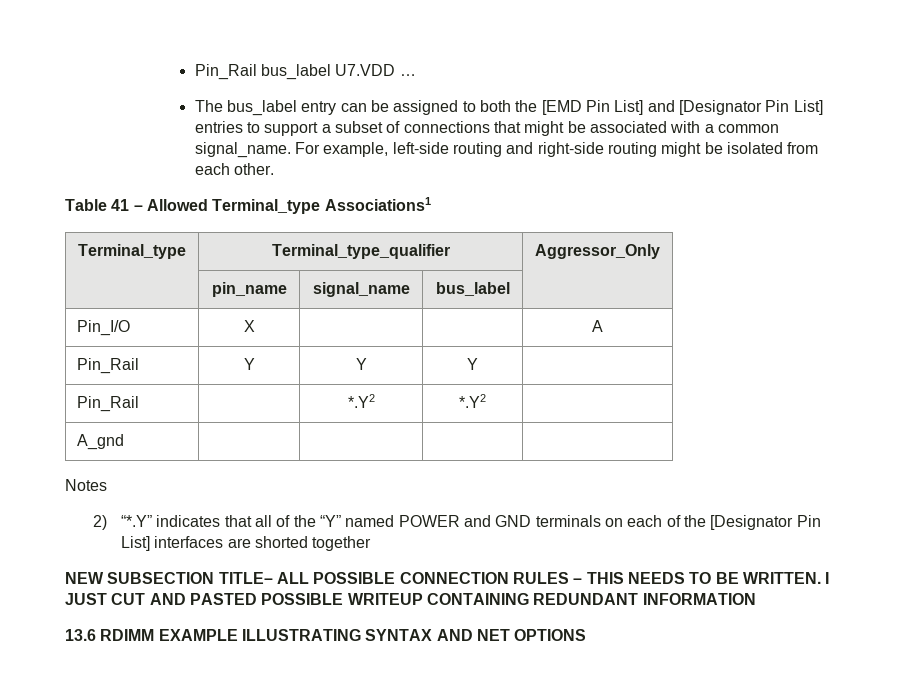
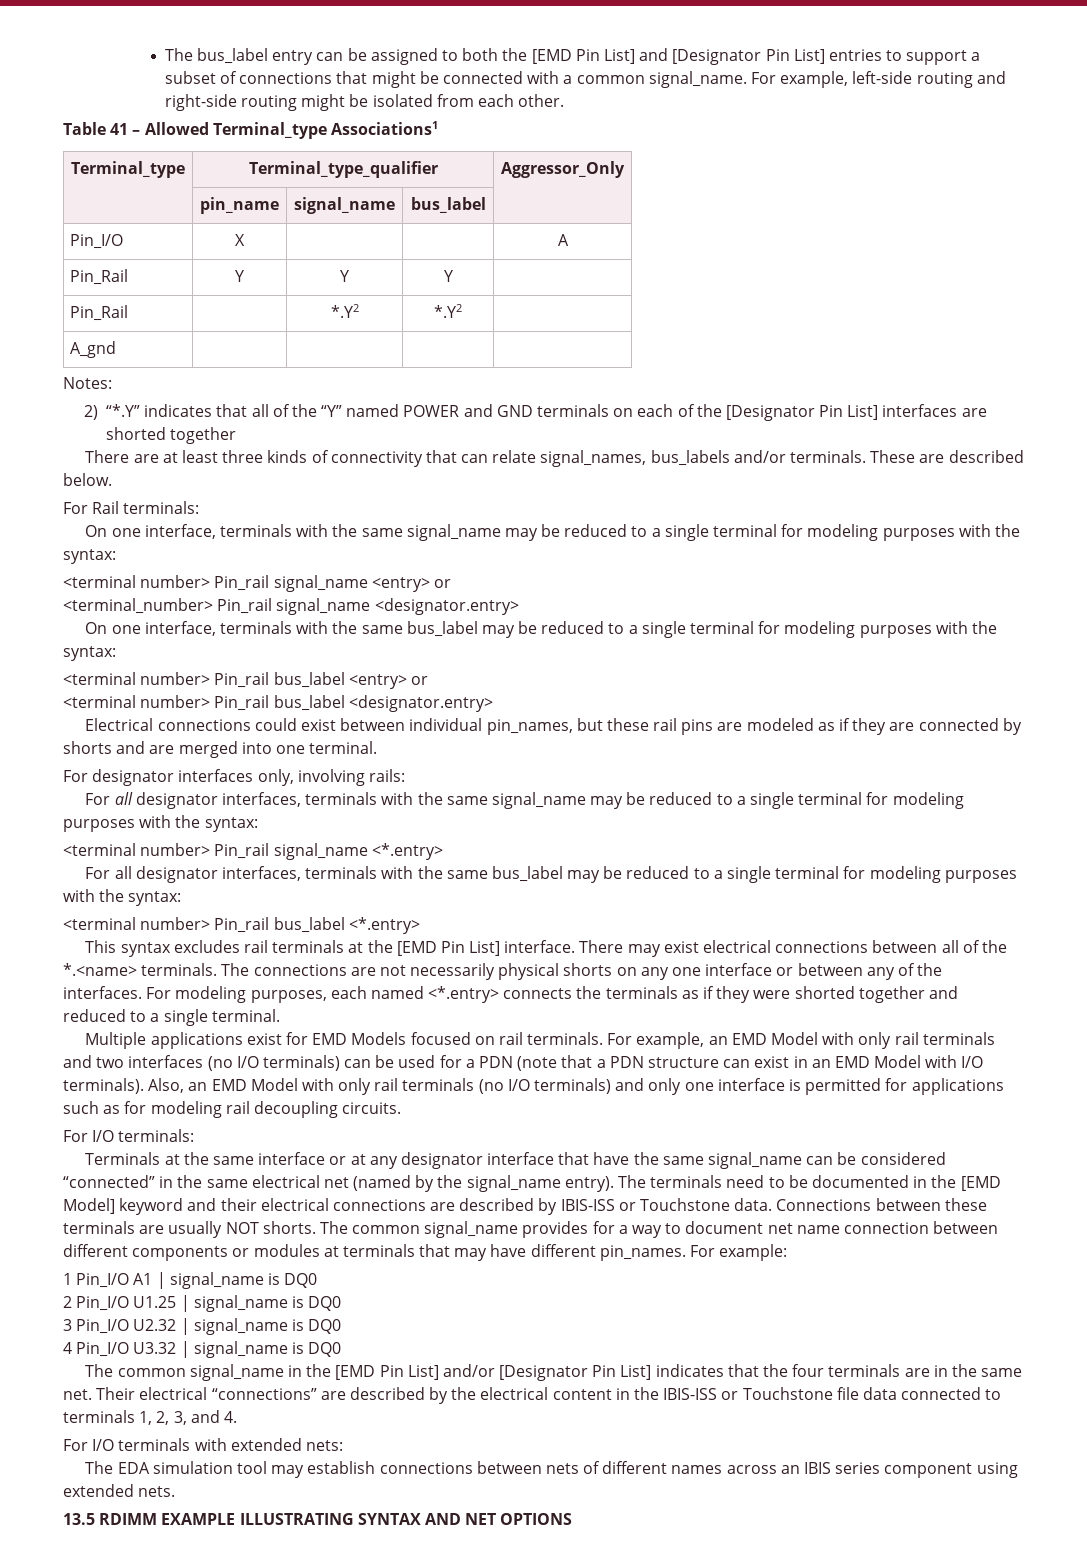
- Pin_Rail bus_label U7.VDD …
- The bus_label entry can be assigned to both the [EMD Pin List] and [Designator Pin List] entries to support a subset of connections that might be associated with a common signal_name.
+ The bus_label entry can be assigned to both the [EMD Pin List] and [Designator Pin List] entries to support a subset of connections that might be connected with a common signal_name.
- Notes
+ Notes:
- NEW SUBSECTION TITLE– ALL POSSIBLE CONNECTION RULES – THIS NEEDS TO BE WRITTEN. I JUST CUT AND PASTED POSSIBLE WRITEUP CONTAINING REDUNDANT INFORMATION
- 13.6 RDIMM EXAMPLE ILLUSTRATING SYNTAX AND NET OPTIONS
+ There are at least three kinds of connectivity that can relate signal_names, bus_labels and/or terminals. These are described below.
+ For Rail terminals:
+ On one interface, terminals with the same signal_name may be reduced to a single terminal for modeling purposes with the syntax:
+ <terminal number> Pin_rail signal_name <entry> or
+ <terminal_number> Pin_rail signal_name <designator.entry>
+ On one interface, terminals with the same bus_label may be reduced to a single terminal for modeling purposes with the syntax:
+ <terminal number> Pin_rail bus_label <entry> or
+ <terminal number> Pin_rail bus_label <designator.entry>
+ Electrical connections could exist between individual pin_names, but these rail pins are modeled as if they are connected by shorts and are merged into one terminal.
+ For designator interfaces only, involving rails:
+ For all designator interfaces, terminals with the same signal_name may be reduced to a single terminal for modeling purposes with the syntax:
+ <terminal number> Pin_rail signal_name <*.entry>
+ For all designator interfaces, terminals with the same bus_label may be reduced to a single terminal for modeling purposes with the syntax:
+ <terminal number> Pin_rail bus_label <*.entry>
+ This syntax excludes rail terminals at the [EMD Pin List] interface. There may exist electrical connections between all of the *.<name> terminals. The connections are not necessarily physical shorts on any one interface or between any of the interfaces. For modeling purposes, each named <*.entry> connects the terminals as if they were shorted together and reduced to a single terminal.
+ Multiple applications exist for EMD Models focused on rail terminals. For example, an EMD Model with only rail terminals and two interfaces (no I/O terminals) can be used for a PDN (note that a PDN structure can exist in an EMD Model with I/O terminals). Also, an EMD Model with only rail terminals (no I/O terminals) and only one interface is permitted for applications such as for modeling rail decoupling circuits.
+ For I/O terminals:
+ Terminals at the same interface or at any designator interface that have the same signal_name can be considered “connected” in the same electrical net (named by the signal_name entry). The terminals need to be documented in the [EMD Model] keyword and their electrical connections are described by IBIS-ISS or Touchstone data. Connections between these terminals are usually NOT shorts. The common signal_name provides for a way to document net name connection between different components or modules at terminals that may have different pin_names. For example:
+ 1 Pin_I/O A1 | signal_name is DQ0
+ 2 Pin_I/O U1.25 | signal_name is DQ0
+ 3 Pin_I/O U2.32 | signal_name is DQ0
+ 4 Pin_I/O U3.32 | signal_name is DQ0
+ The common signal_name in the [EMD Pin List] and/or [Designator Pin List] indicates that the four terminals are in the same net. Their electrical “connections” are described by the electrical content in the IBIS-ISS or Touchstone file data connected to terminals 1, 2, 3, and 4.
+ For I/O terminals with extended nets:
+ The EDA simulation tool may establish connections between nets of different names across an IBIS series component using extended nets.
+ 13.5 RDIMM EXAMPLE ILLUSTRATING SYNTAX AND NET OPTIONS

